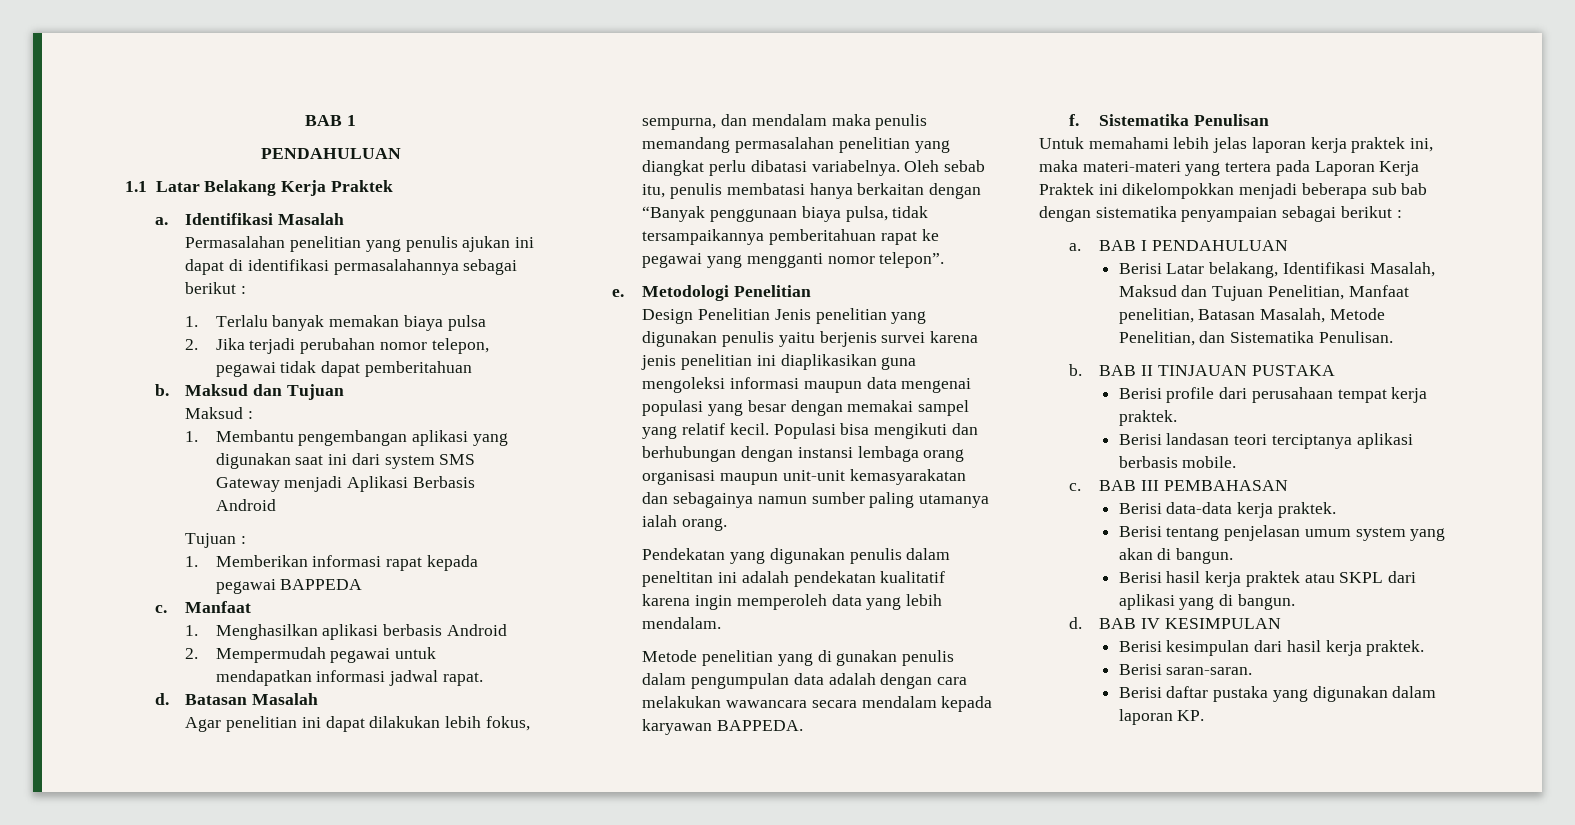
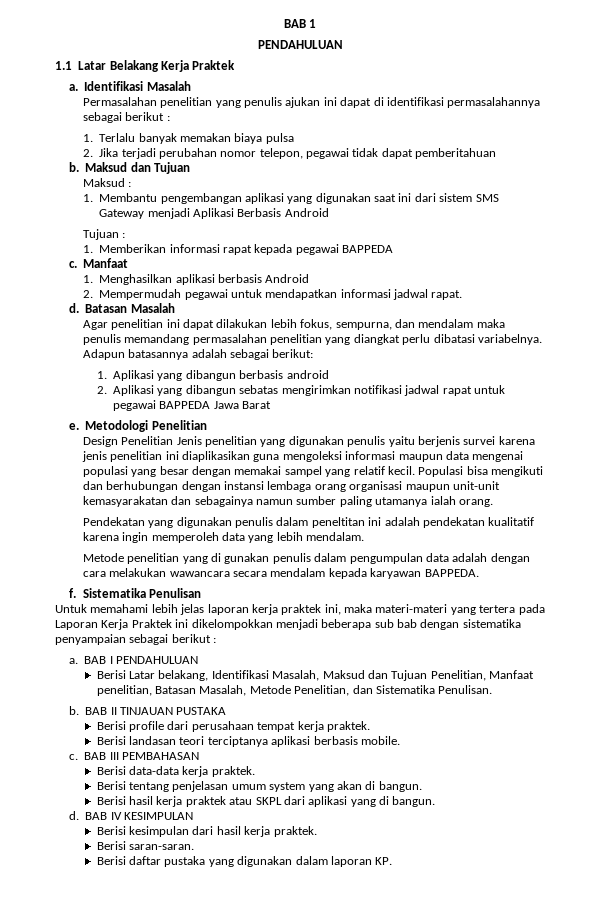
- 1. Membantu pengembangan aplikasi yang digunakan saat ini dari system SMS Gateway menjadi Aplikasi Berbasis Android
+ 1. Membantu pengembangan aplikasi yang digunakan saat ini dari sistem SMS Gateway menjadi Aplikasi Berbasis Android
- Oleh sebab itu, penulis membatasi hanya berkaitan dengan “Banyak penggunaan biaya pulsa, tidak tersampaikannya pemberitahuan rapat ke pegawai yang mengganti nomor telepon”.
+ Adapun batasannya adalah sebagai berikut:
+ 1. Aplikasi yang dibangun berbasis android
+ 2. Aplikasi yang dibangun sebatas mengirimkan notifikasi jadwal rapat untuk pegawai BAPPEDA Jawa Barat

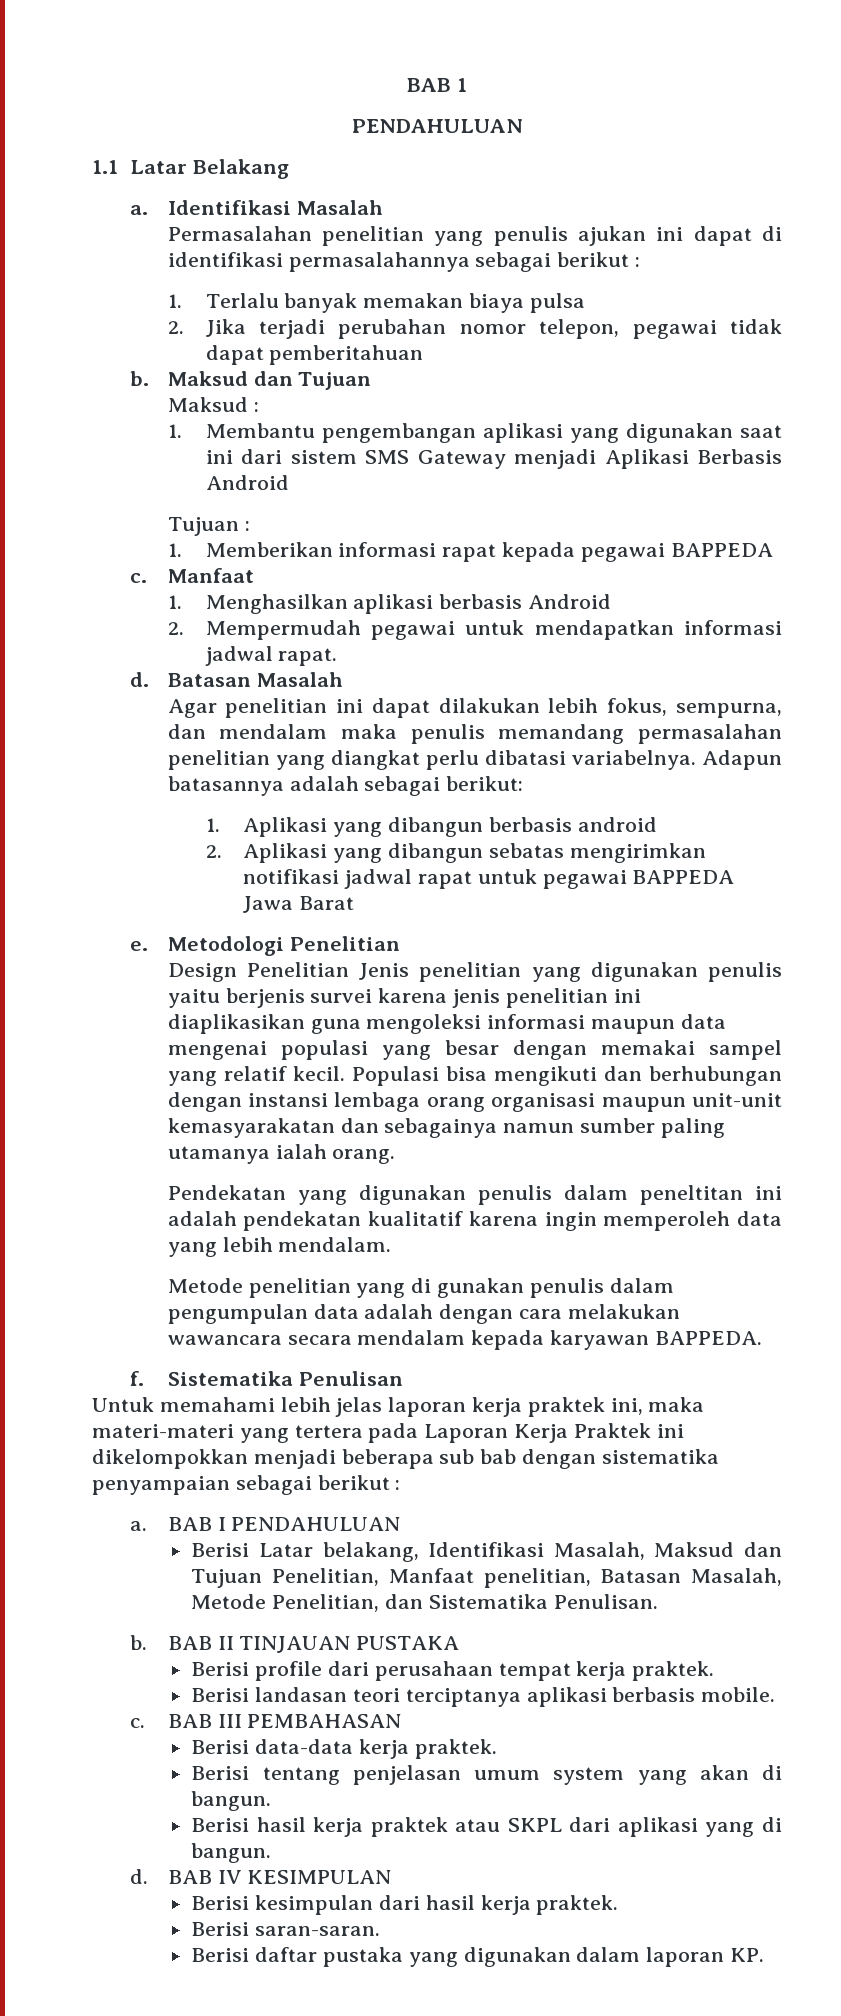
- 1.1 Latar Belakang Kerja Praktek
+ 1.1 Latar Belakang

